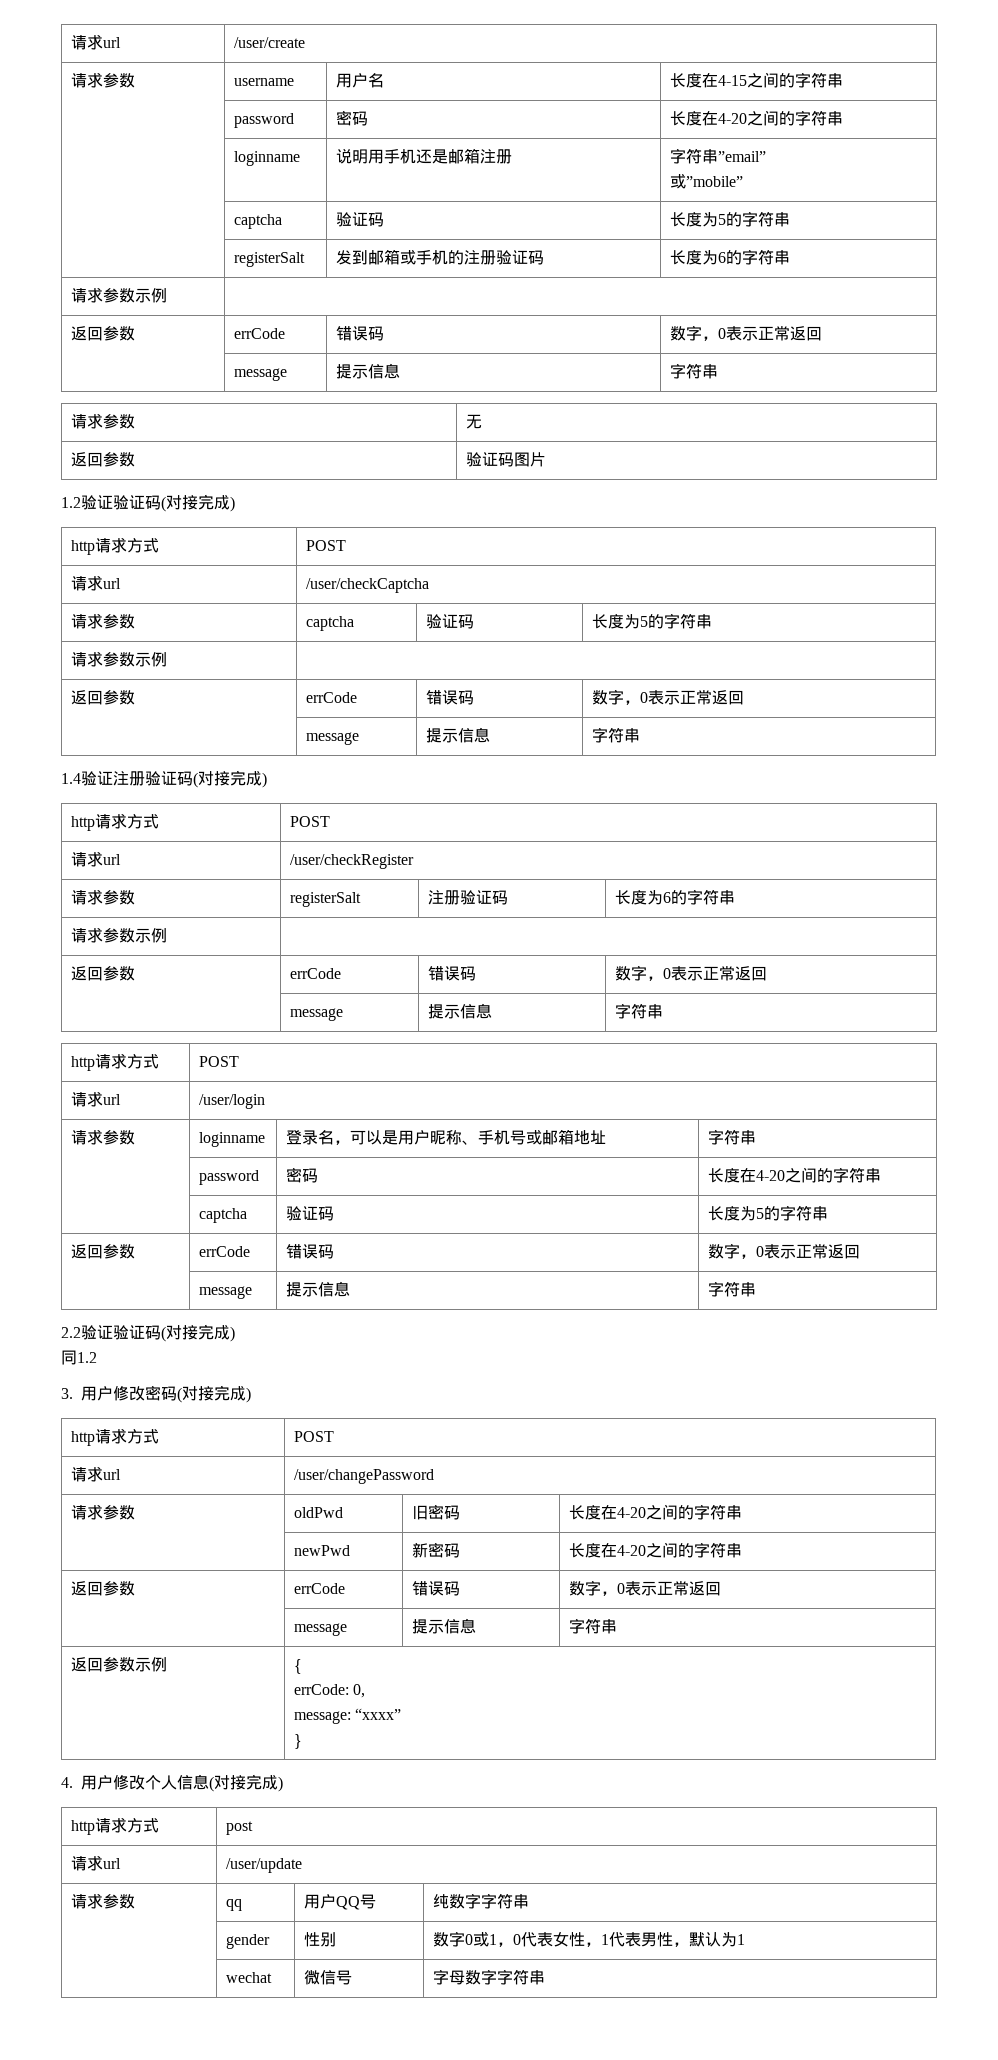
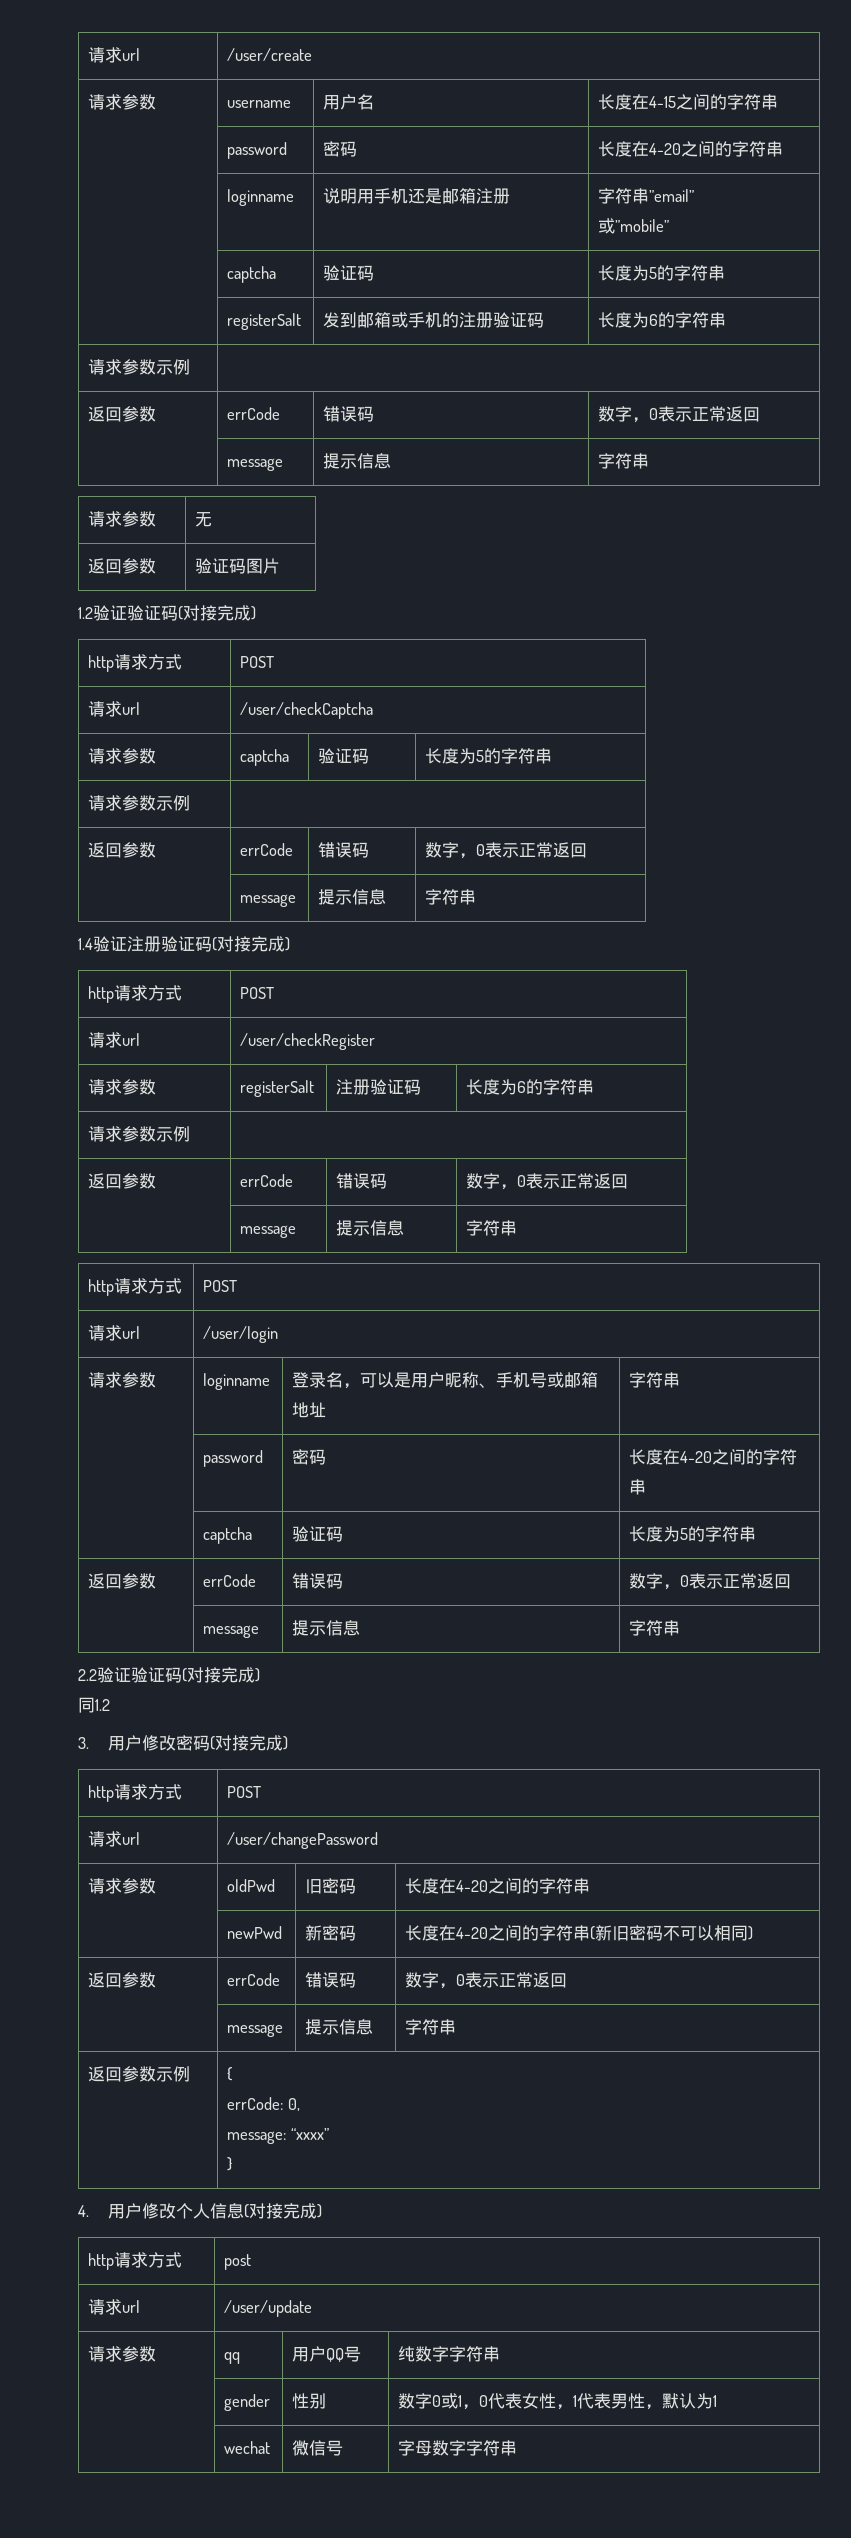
- | newPwd | 新密码 | 长度在4-20之间的字符串
+ | newPwd | 新密码 | 长度在4-20之间的字符串(新旧密码不可以相同)

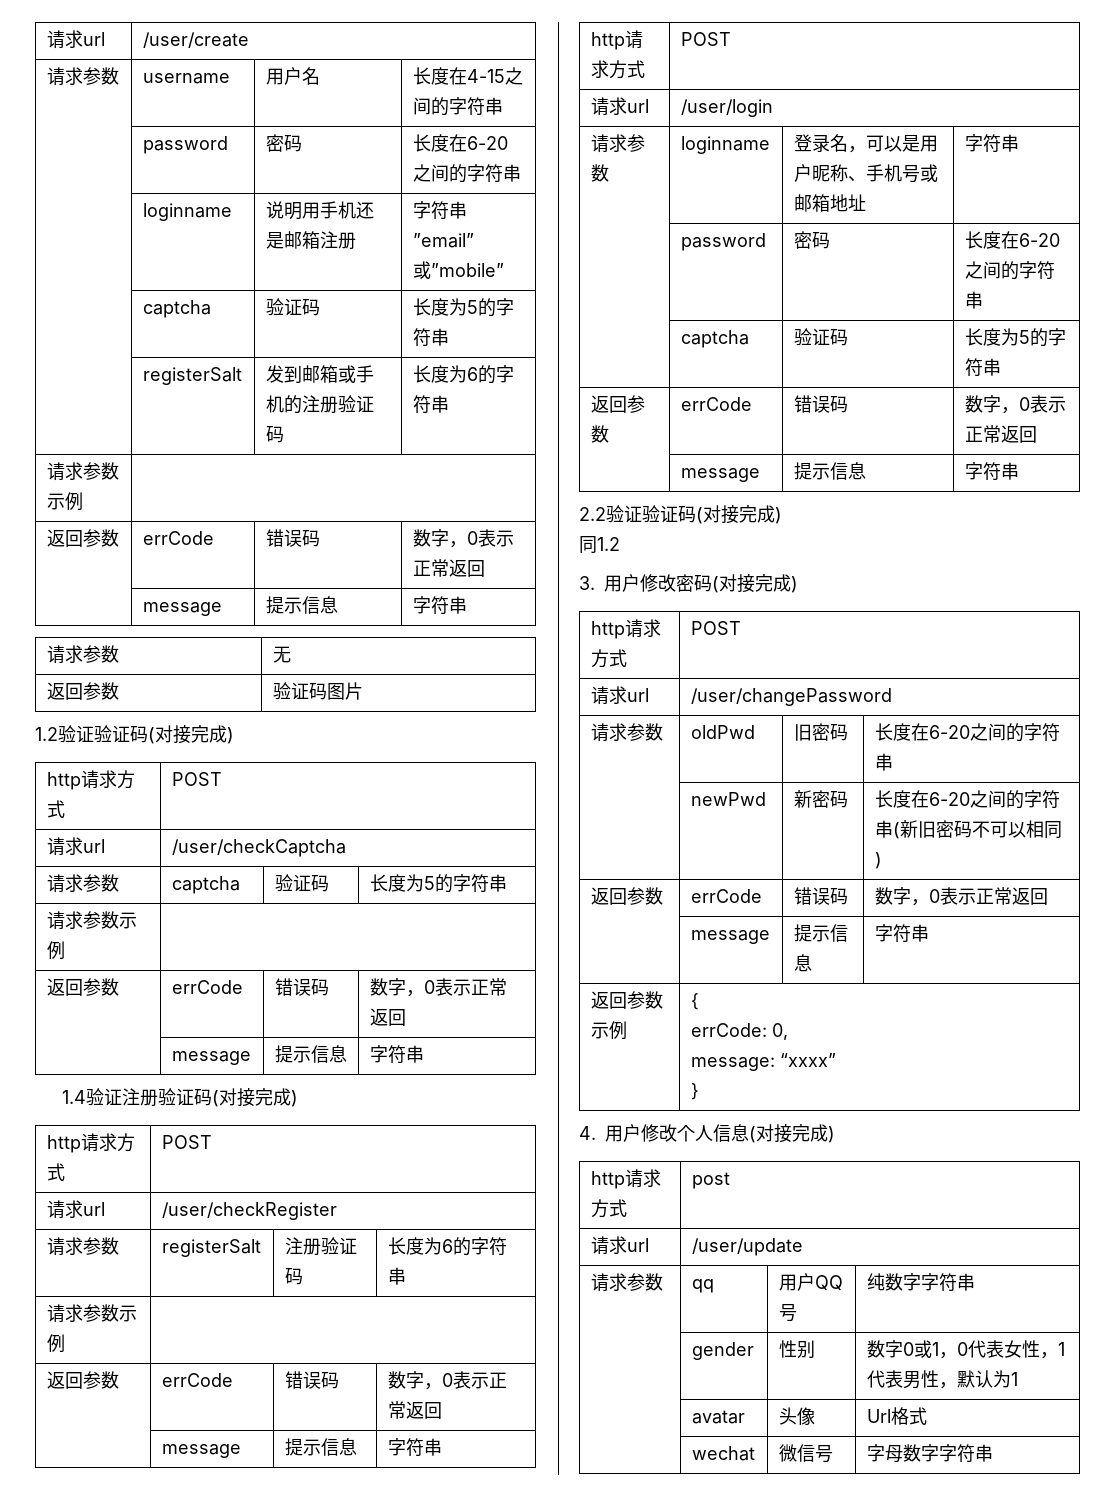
  请求参数 | username | 用户名 | 长度在4-15之间的字符串
- | password | 密码 | 长度在4-20之间的字符串
+ | password | 密码 | 长度在6-20之间的字符串
  请求参数 | loginname | 登录名，可以是用户昵称、手机号或邮箱地址 | 字符串
- | password | 密码 | 长度在4-20之间的字符串
+ | password | 密码 | 长度在6-20之间的字符串
- 请求参数 | oldPwd | 旧密码 | 长度在4-20之间的字符串
+ 请求参数 | oldPwd | 旧密码 | 长度在6-20之间的字符串
- | newPwd | 新密码 | 长度在4-20之间的字符串(新旧密码不可以相同)
+ | newPwd | 新密码 | 长度在6-20之间的字符串(新旧密码不可以相同)
+ | avatar | 头像 | Url格式

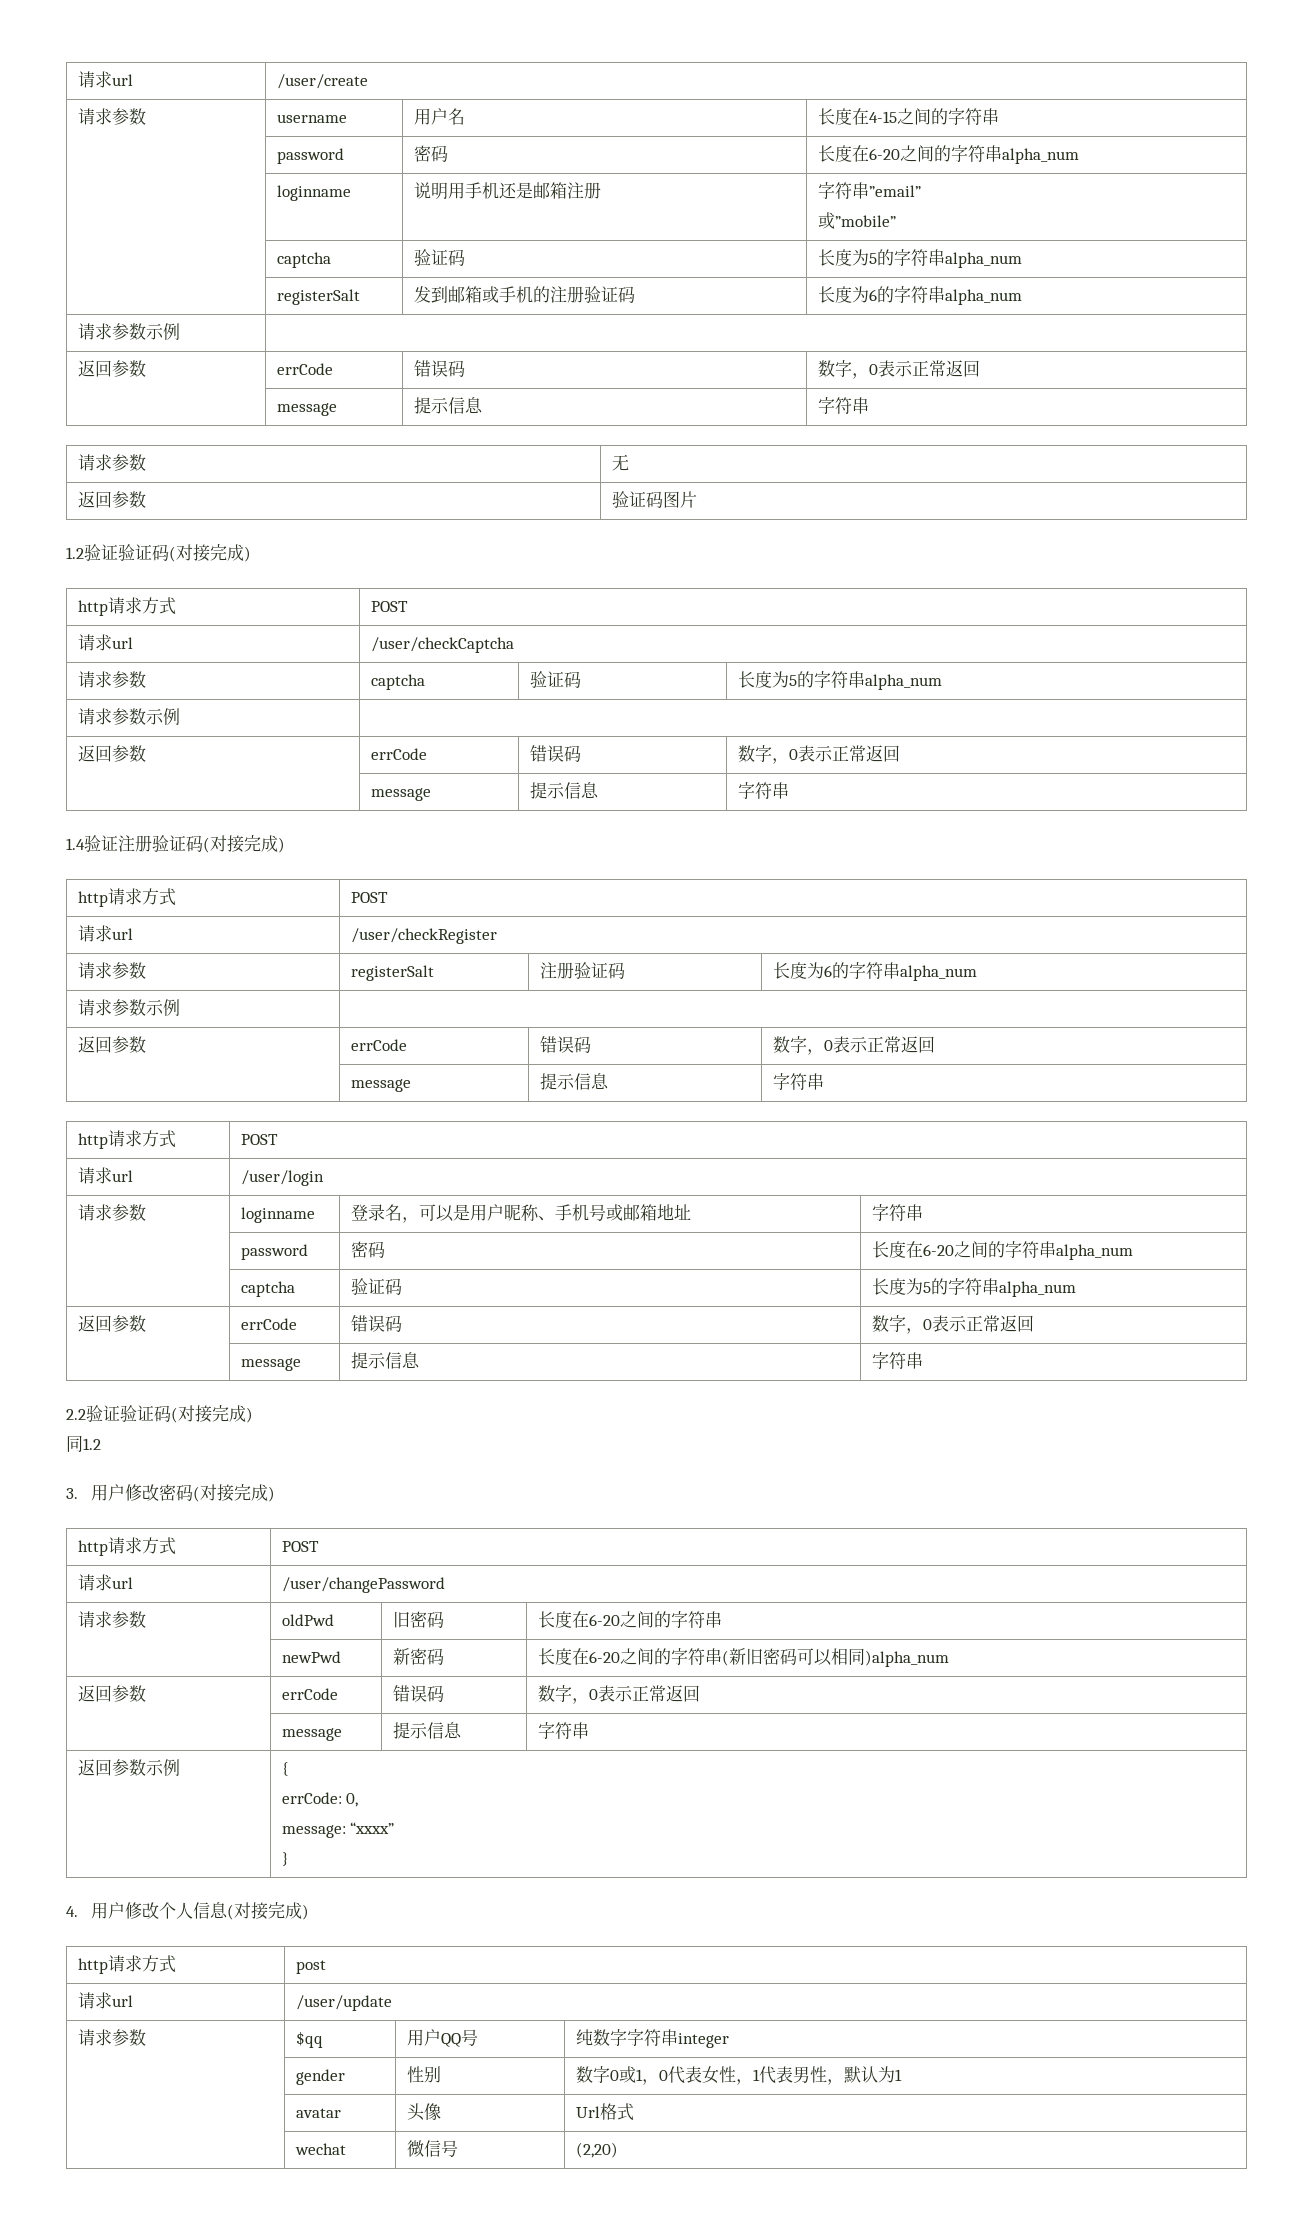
  请求参数 | username | 用户名 | 长度在4-15之间的字符串
- | password | 密码 | 长度在6-20之间的字符串
+ | password | 密码 | 长度在6-20之间的字符串alpha_num
  | loginname | 说明用手机还是邮箱注册 | 字符串”email”
  或”mobile”
- | captcha | 验证码 | 长度为5的字符串
+ | captcha | 验证码 | 长度为5的字符串alpha_num
- | registerSalt | 发到邮箱或手机的注册验证码 | 长度为6的字符串
+ | registerSalt | 发到邮箱或手机的注册验证码 | 长度为6的字符串alpha_num
- 请求参数 | captcha | 验证码 | 长度为5的字符串
+ 请求参数 | captcha | 验证码 | 长度为5的字符串alpha_num
- 请求参数 | registerSalt | 注册验证码 | 长度为6的字符串
+ 请求参数 | registerSalt | 注册验证码 | 长度为6的字符串alpha_num
  请求参数 | loginname | 登录名，可以是用户昵称、手机号或邮箱地址 | 字符串
- | password | 密码 | 长度在6-20之间的字符串
- | captcha | 验证码 | 长度为5的字符串
+ | password | 密码 | 长度在6-20之间的字符串alpha_num
+ | captcha | 验证码 | 长度为5的字符串alpha_num
- | newPwd | 新密码 | 长度在6-20之间的字符串(新旧密码不可以相同)
+ | newPwd | 新密码 | 长度在6-20之间的字符串(新旧密码可以相同)alpha_num
- 请求参数 | qq | 用户QQ号 | 纯数字字符串
+ 请求参数 | $qq | 用户QQ号 | 纯数字字符串integer
- | wechat | 微信号 | 字母数字字符串
+ | wechat | 微信号 | (2,20)

